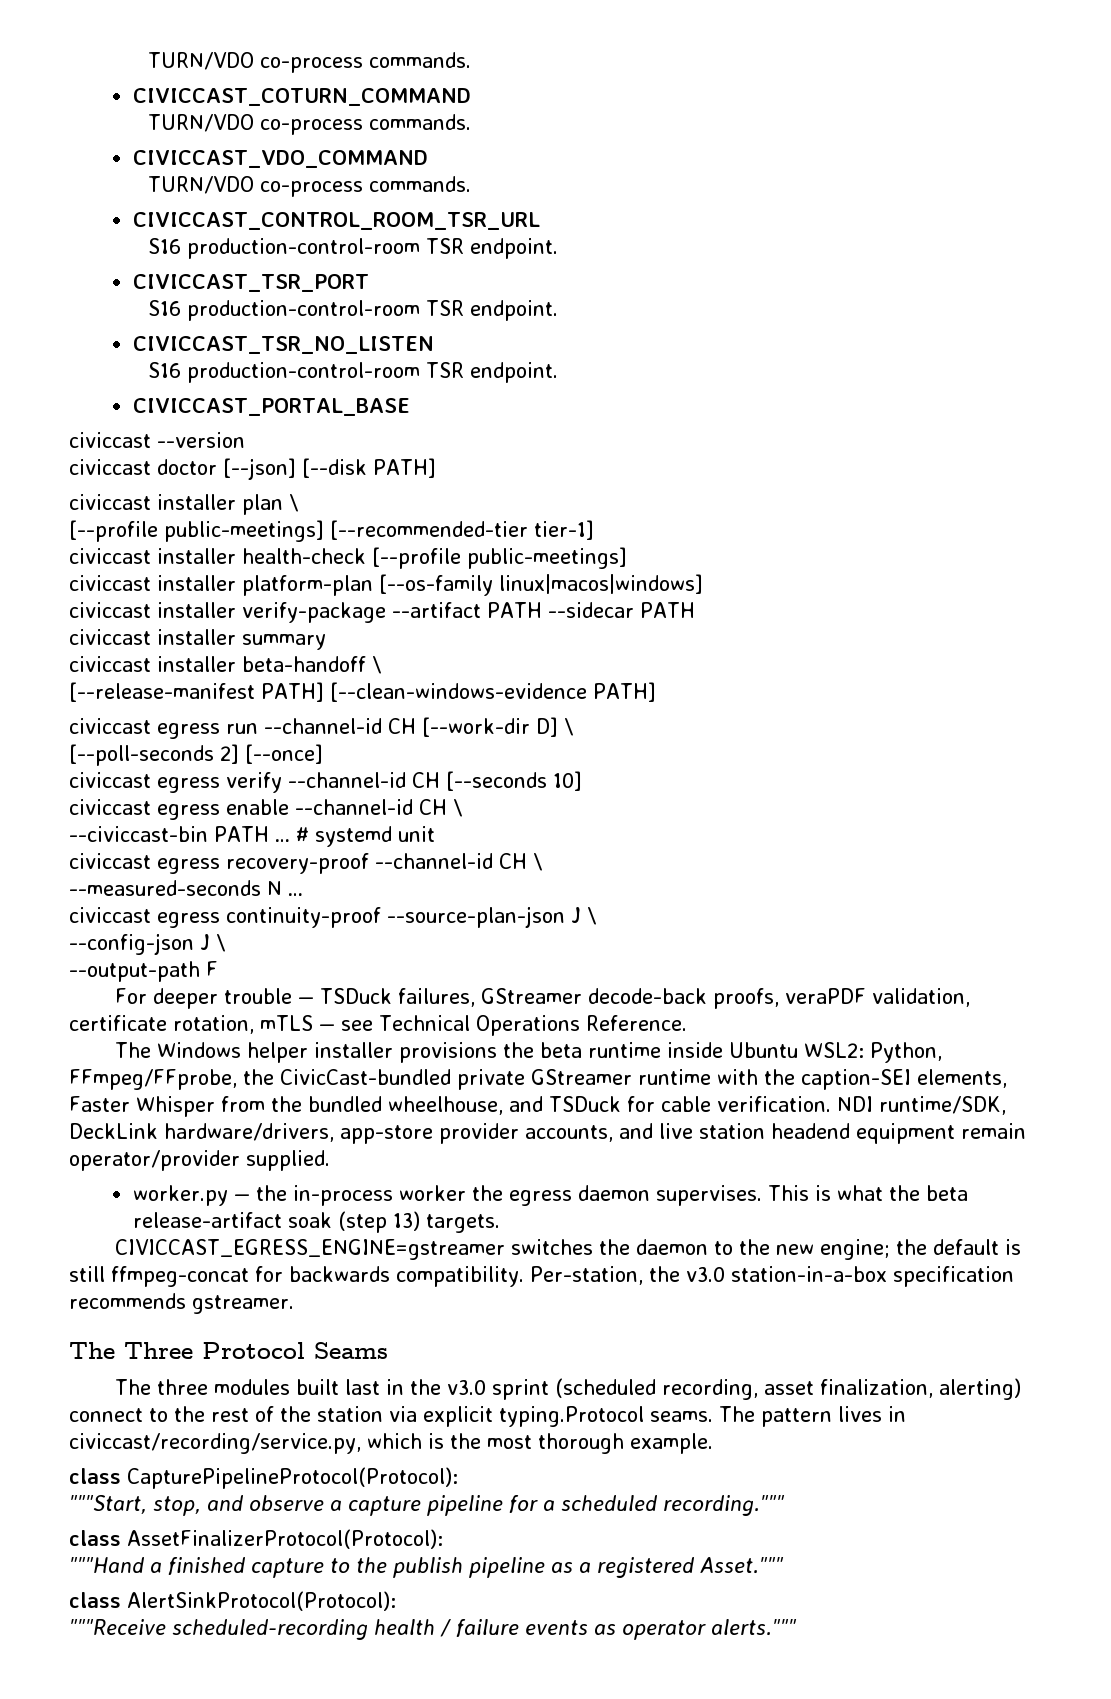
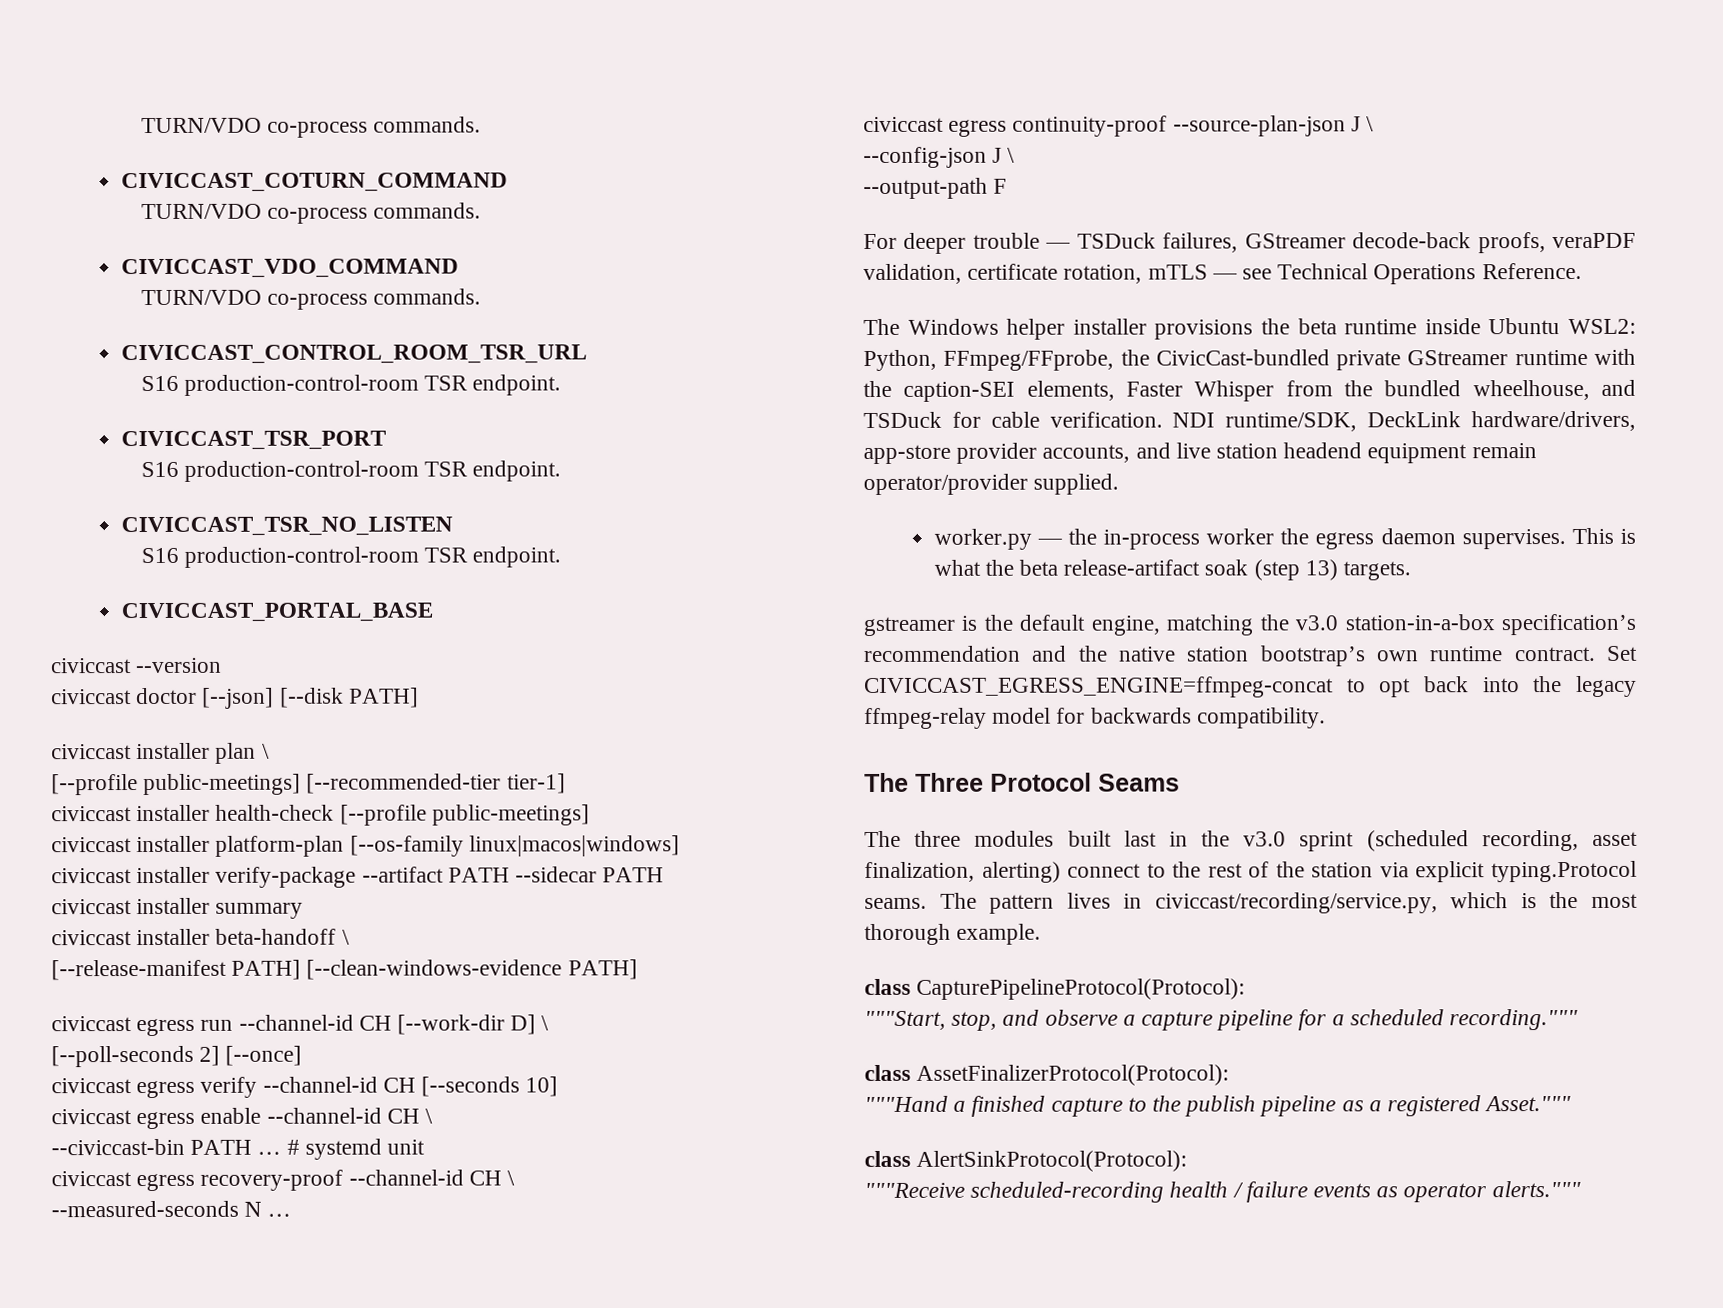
- CIVICCAST_EGRESS_ENGINE=gstreamer switches the daemon to the new engine; the default is still ffmpeg-concat for backwards compatibility. Per-station, the v3.0 station-in-a-box specification recommends gstreamer.
+ gstreamer is the default engine, matching the v3.0 station-in-a-box specification’s recommendation and the native station bootstrap’s own runtime contract. Set CIVICCAST_EGRESS_ENGINE=ffmpeg-concat to opt back into the legacy ffmpeg-relay model for backwards compatibility.

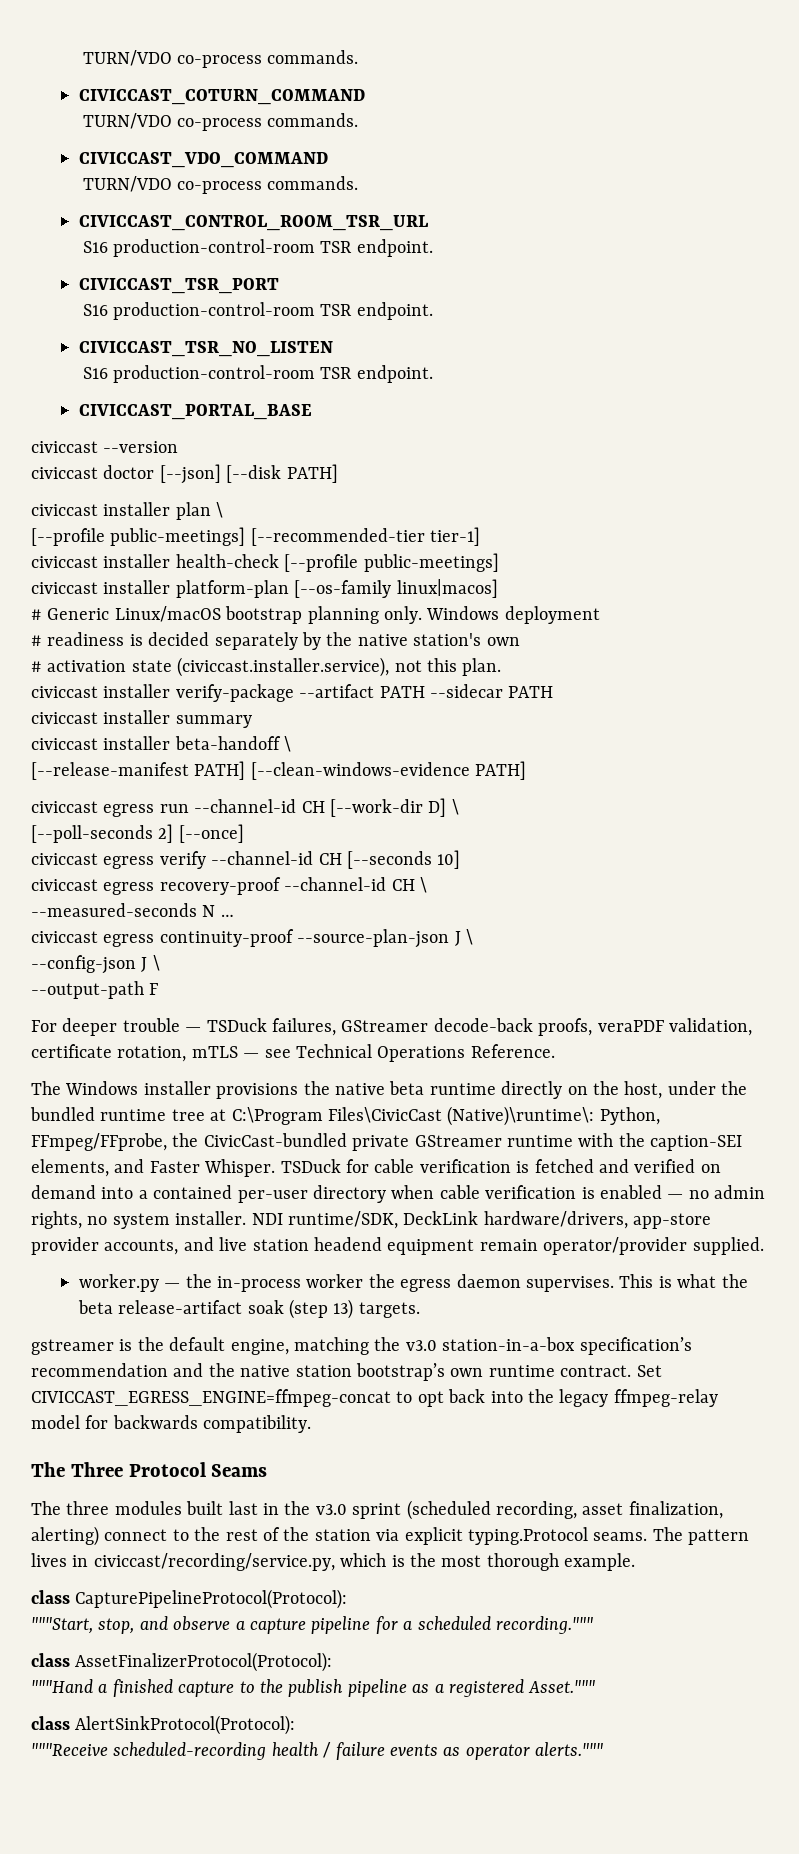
- civiccast installer platform-plan [--os-family linux|macos|windows]
+ civiccast installer platform-plan [--os-family linux|macos]
+ # Generic Linux/macOS bootstrap planning only. Windows deployment
+ # readiness is decided separately by the native station's own
+ # activation state (civiccast.installer.service), not this plan.
- civiccast egress enable --channel-id CH \
- --civiccast-bin PATH … # systemd unit
- The Windows helper installer provisions the beta runtime inside Ubuntu WSL2: Python, FFmpeg/FFprobe, the CivicCast-bundled private GStreamer runtime with the caption-SEI elements, Faster Whisper from the bundled wheelhouse, and TSDuck for cable verification.
+ The Windows installer provisions the native beta runtime directly on the host, under the bundled runtime tree at C:\Program Files\CivicCast (Native)\runtime\: Python, FFmpeg/FFprobe, the CivicCast-bundled private GStreamer runtime with the caption-SEI elements, and Faster Whisper. TSDuck for cable verification is fetched and verified on demand into a contained per-user directory when cable verification is enabled — no admin rights, no system installer.

